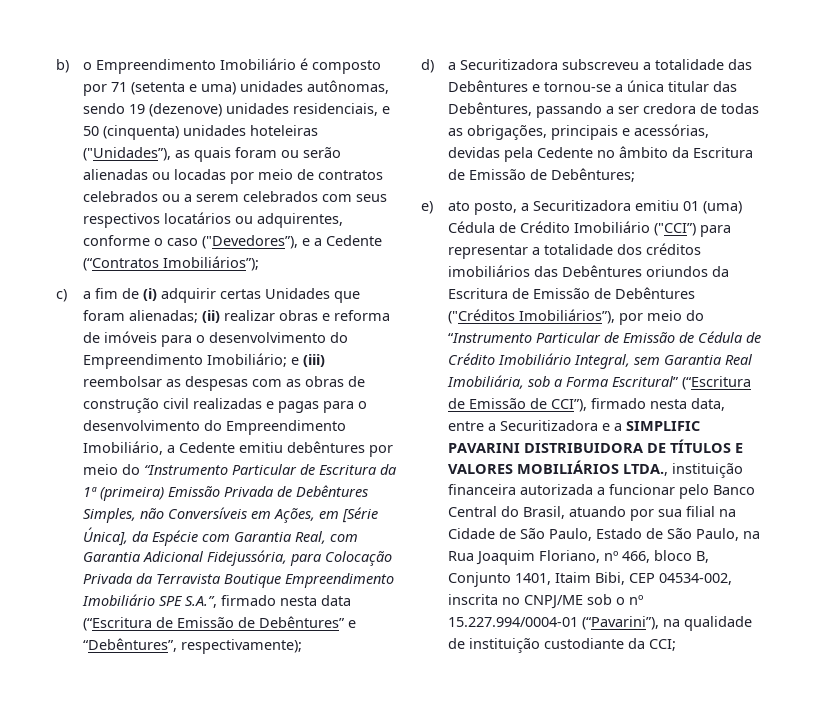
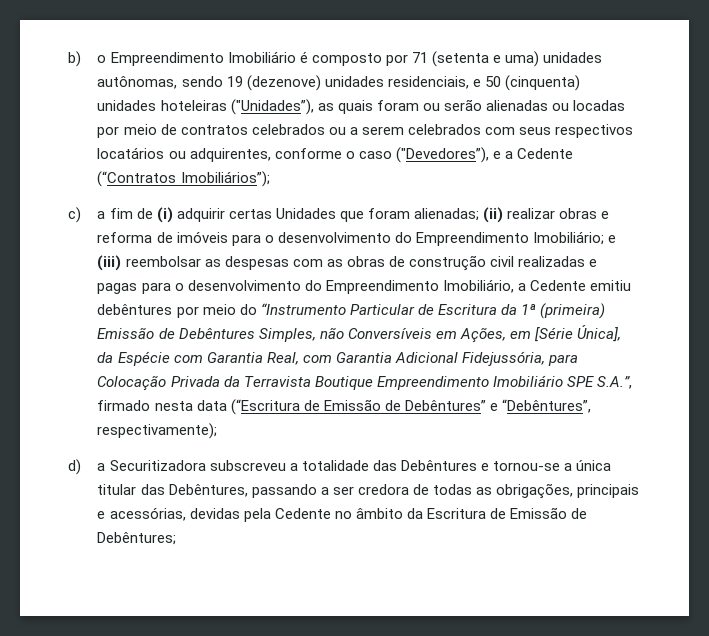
- e (iii) reembolsar as despesas com as obras de construção civil realizadas e pagas para o desenvolvimento do Empreendimento Imobiliário, a Cedente emitiu debêntures por meio do “Instrumento Particular de Escritura da 1ª (primeira) Emissão Privada de Debêntures Simples, não Conversíveis em Ações, em [Série Única], da Espécie com Garantia Real, com Garantia Adicional Fidejussória, para Colocação Privada da Terravista Boutique Empreendimento Imobiliário SPE S.A.”, firmado nesta data (“Escritura de Emissão de Debêntures” e “Debêntures”, respectivamente);
+ e (iii) reembolsar as despesas com as obras de construção civil realizadas e pagas para o desenvolvimento do Empreendimento Imobiliário, a Cedente emitiu debêntures por meio do “Instrumento Particular de Escritura da 1ª (primeira) Emissão de Debêntures Simples, não Conversíveis em Ações, em [Série Única], da Espécie com Garantia Real, com Garantia Adicional Fidejussória, para Colocação Privada da Terravista Boutique Empreendimento Imobiliário SPE S.A.”, firmado nesta data (“Escritura de Emissão de Debêntures” e “Debêntures”, respectivamente);
- e) ato posto, a Securitizadora emitiu 01 (uma) Cédula de Crédito Imobiliário ("CCI”) para representar a totalidade dos créditos imobiliários das Debêntures oriundos da Escritura de Emissão de Debêntures ("Créditos Imobiliários”), por meio do “Instrumento Particular de Emissão de Cédula de Crédito Imobiliário Integral, sem Garantia Real Imobiliária, sob a Forma Escritural” (“Escritura de Emissão de CCI”), firmado nesta data, entre a Securitizadora e a SIMPLIFIC PAVARINI DISTRIBUIDORA DE TÍTULOS E VALORES MOBILIÁRIOS LTDA., instituição financeira autorizada a funcionar pelo Banco Central do Brasil, atuando por sua filial na Cidade de São Paulo, Estado de São Paulo, na Rua Joaquim Floriano, nº 466, bloco B, Conjunto 1401, Itaim Bibi, CEP 04534-002, inscrita no CNPJ/ME sob o nº 15.227.994/0004-01 (“Pavarini”), na qualidade de instituição custodiante da CCI;

